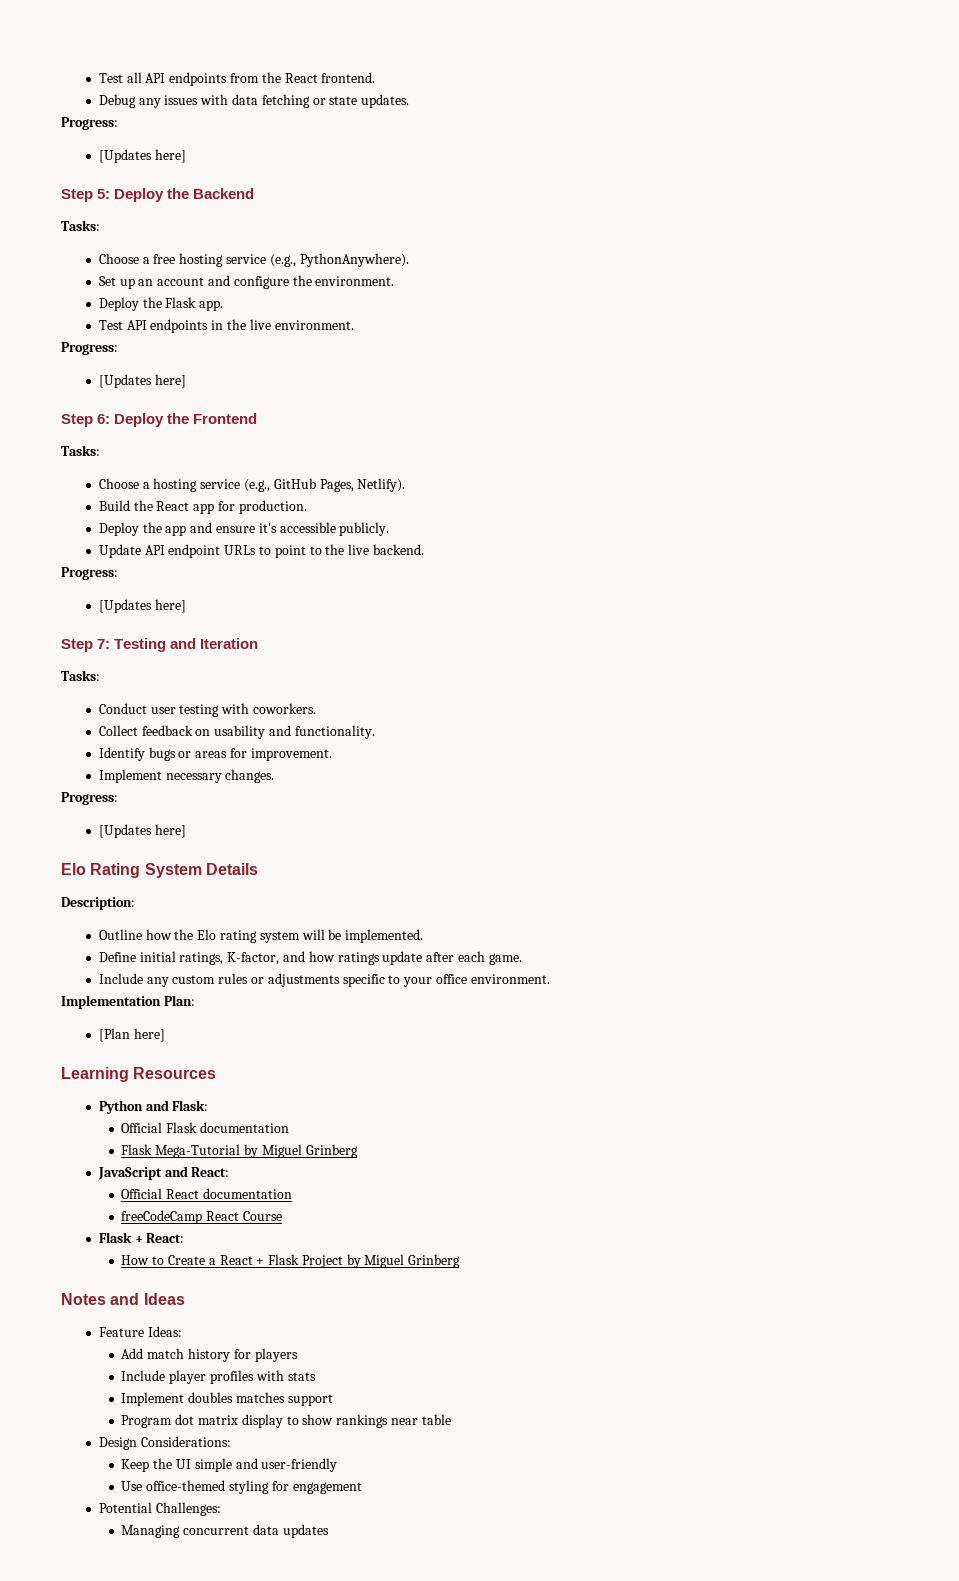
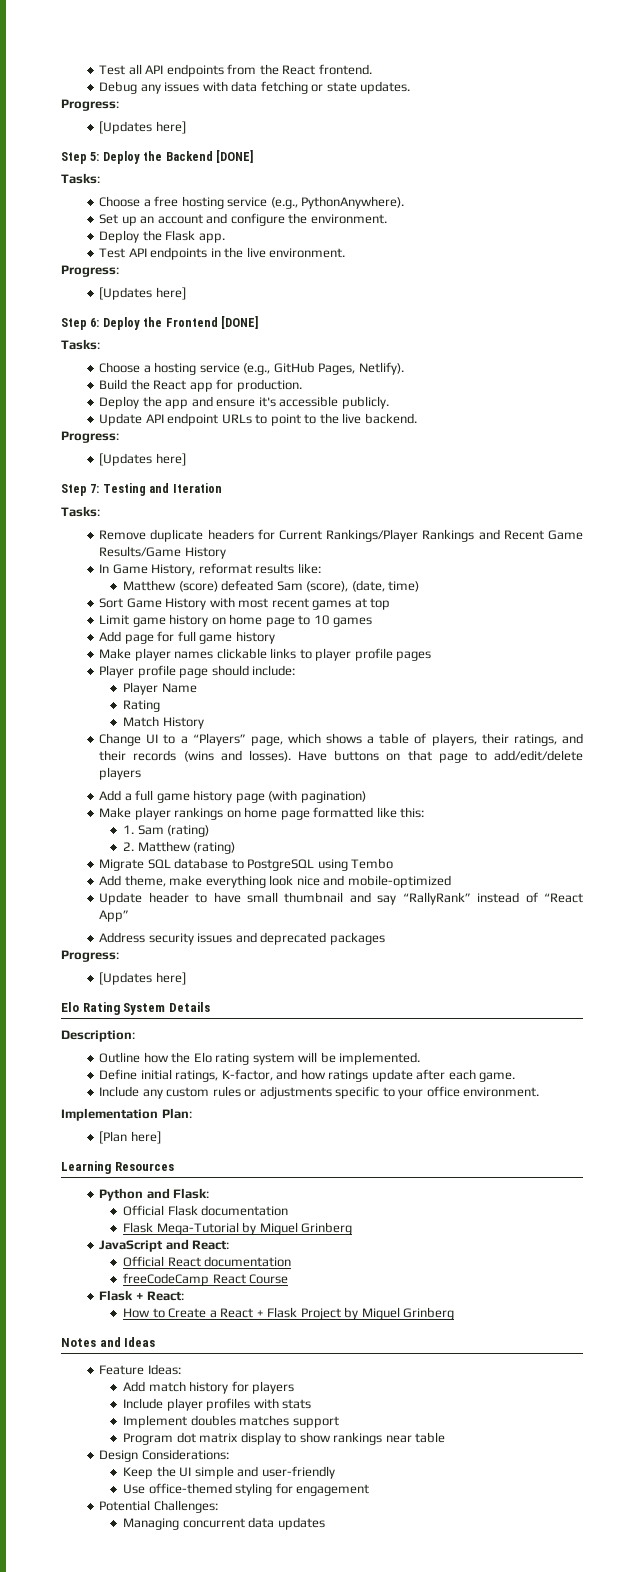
- Step 5: Deploy the Backend
+ Step 5: Deploy the Backend [DONE]
- Step 6: Deploy the Frontend
+ Step 6: Deploy the Frontend [DONE]
- Conduct user testing with coworkers.
- Collect feedback on usability and functionality.
- Identify bugs or areas for improvement.
- Implement necessary changes.
+ Remove duplicate headers for Current Rankings/Player Rankings and Recent Game Results/Game History
+ In Game History, reformat results like:
+ Matthew (score) defeated Sam (score), (date, time)
+ Sort Game History with most recent games at top
+ Limit game history on home page to 10 games
+ Add page for full game history
+ Make player names clickable links to player profile pages
+ Player profile page should include:
+ Player Name
+ Rating
+ Match History
+ Change UI to a “Players” page, which shows a table of players, their ratings, and their records (wins and losses). Have buttons on that page to add/edit/delete players
+ Add a full game history page (with pagination)
+ Make player rankings on home page formatted like this:
+ 1. Sam (rating)
+ 2. Matthew (rating)
+ Migrate SQL database to PostgreSQL using Tembo
+ Add theme, make everything look nice and mobile-optimized
+ Update header to have small thumbnail and say “RallyRank” instead of “React App”
+ Address security issues and deprecated packages

